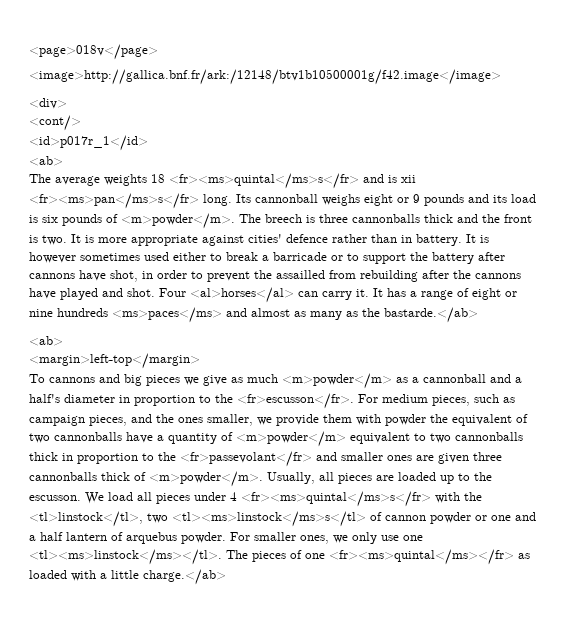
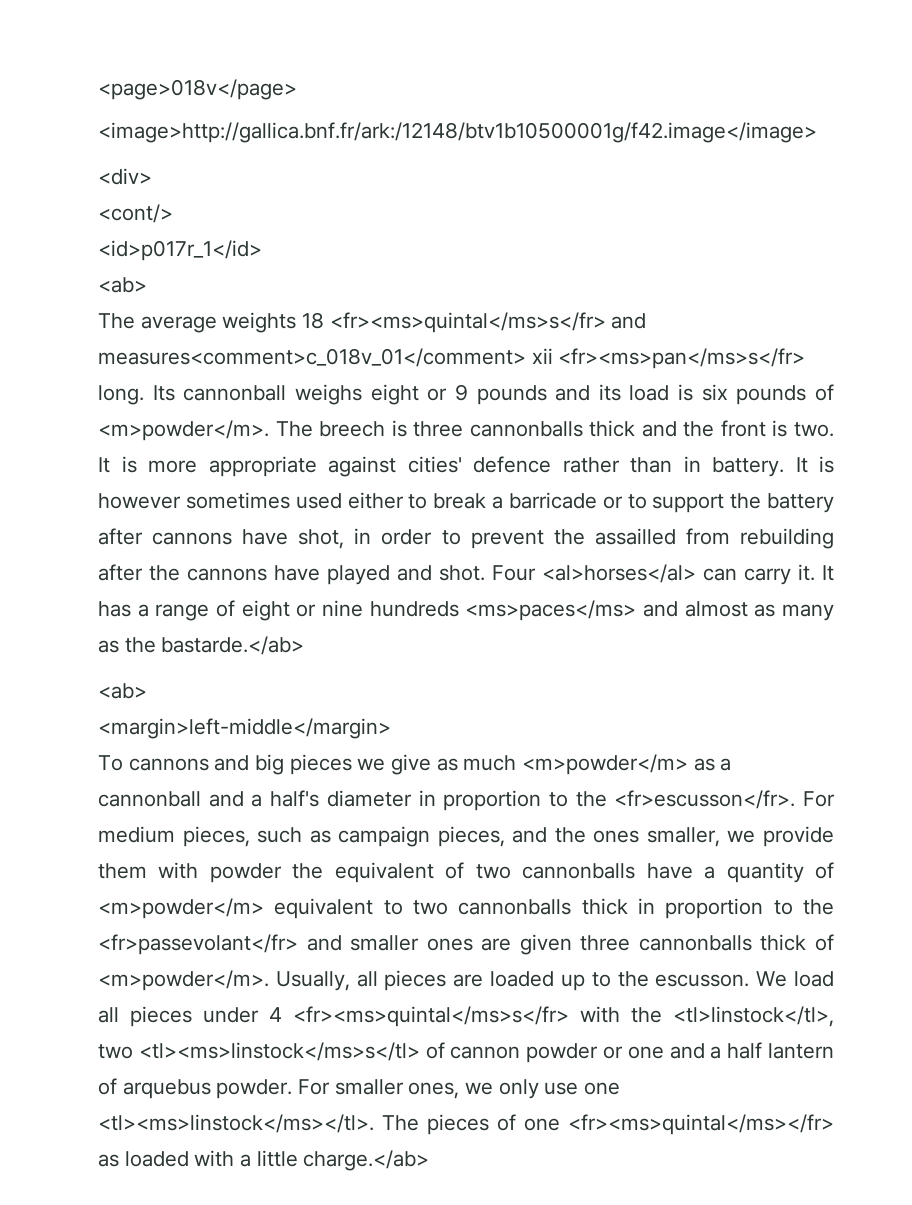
- The average weights 18 <fr><ms>quintal</ms>s</fr> and is xii <fr><ms>pan</ms>s</fr> long.
+ The average weights 18 <fr><ms>quintal</ms>s</fr> and measures<comment>c_018v_01</comment> xii <fr><ms>pan</ms>s</fr> long.
- <margin>left-top</margin>
+ <margin>left-middle</margin>

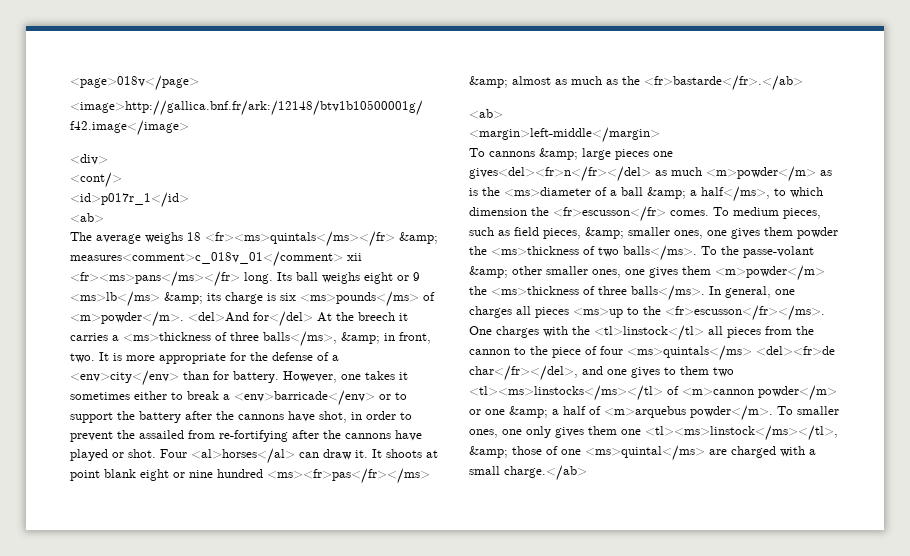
- The average weights 18 <fr><ms>quintal</ms>s</fr> and measures<comment>c_018v_01</comment> xii <fr><ms>pan</ms>s</fr> long.
+ The average weighs 18 <fr><ms>quintals</ms></fr> &amp; measures<comment>c_018v_01</comment> xii <fr><ms>pans</ms></fr> long.
- Its cannonball weighs eight or 9 pounds and its load is six pounds of <m>powder</m>. The breech is three cannonballs thick and the front is two.
+ Its ball weighs eight or 9 <ms>lb</ms> &amp; its charge is six <ms>pounds</ms> of <m>powder</m>. <del>And for</del> At the breech it carries a <ms>thickness of three balls</ms>, &amp; in front, two.
- It is more appropriate against cities' defence rather than in battery. It is however sometimes used either to break a barricade or to support the battery after cannons have shot, in order to prevent the assailled from rebuilding after the cannons have played and shot.
+ It is more appropriate for the defense of a <env>city</env> than for battery. However, one takes it sometimes either to break a <env>barricade</env> or to support the battery after the cannons have shot, in order to prevent the assailed from re-fortifying after the cannons have played or shot.
- Four <al>horses</al> can carry it.
+ Four <al>horses</al> can draw it.
- It has a range of eight or nine hundreds <ms>paces</ms> and almost as many as the bastarde.</ab>
+ It shoots at point blank eight or nine hundred <ms><fr>pas</fr></ms> &amp; almost as much as the <fr>bastarde</fr>.</ab>
- To cannons and big pieces we give as much <m>powder</m> as a cannonball and a half's diameter in proportion to the <fr>escusson</fr>. For medium pieces, such as campaign pieces, and the ones smaller, we provide them with powder the equivalent of two cannonballs have a quantity of <m>powder</m> equivalent to two cannonballs thick in proportion to the <fr>passevolant</fr> and smaller ones are given three cannonballs thick of <m>powder</m>. Usually, all pieces are loaded up to the escusson. We load all pieces under 4 <fr><ms>quintal</ms>s</fr> with the <tl>linstock</tl>, two <tl><ms>linstock</ms>s</tl> of cannon powder or one and a half lantern of arquebus powder. For smaller ones, we only use one <tl><ms>linstock</ms></tl>. The pieces of one <fr><ms>quintal</ms></fr> as loaded with a little charge.</ab>
+ To cannons &amp; large pieces one gives<del><fr>n</fr></del> as much <m>powder</m> as is the <ms>diameter of a ball &amp; a half</ms>, to which dimension the <fr>escusson</fr> comes. To medium pieces, such as field pieces, &amp; smaller ones, one gives them powder the <ms>thickness of two balls</ms>. To the passe-volant &amp; other smaller ones, one gives them <m>powder</m> the <ms>thickness of three balls</ms>. In general, one charges all pieces <ms>up to the <fr>escusson</fr></ms>. One charges with the <tl>linstock</tl> all pieces from the cannon to the piece of four <ms>quintals</ms> <del><fr>de char</fr></del>, and one gives to them two <tl><ms>linstocks</ms></tl> of <m>cannon powder</m> or one &amp; a half of <m>arquebus powder</m>. To smaller ones, one only gives them one <tl><ms>linstock</ms></tl>, &amp; those of one <ms>quintal</ms> are charged with a small charge.</ab>

